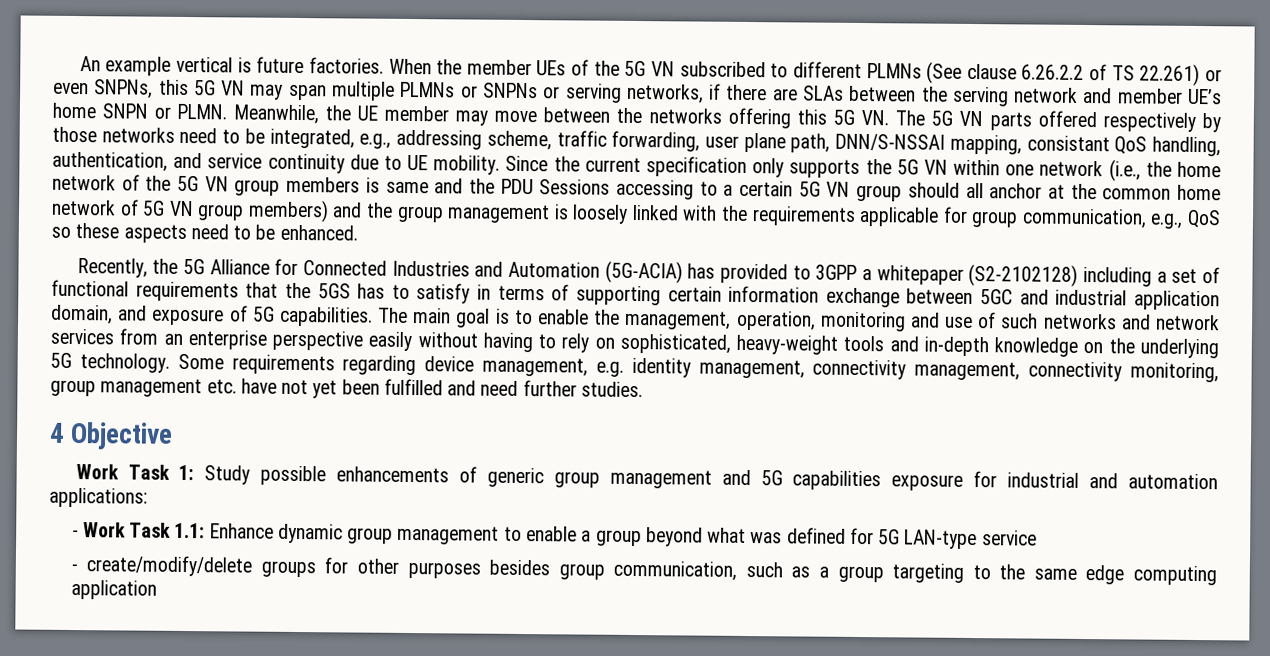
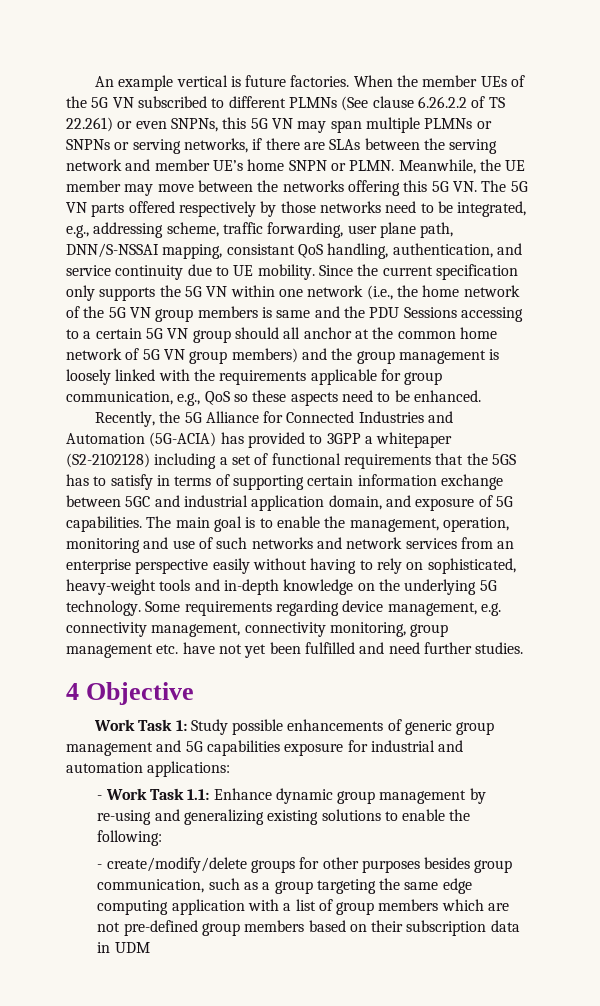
- Some requirements regarding device management, e.g. identity management, connectivity management, connectivity monitoring, group management etc. have not yet been fulfilled and need further studies.
+ Some requirements regarding device management, e.g. connectivity management, connectivity monitoring, group management etc. have not yet been fulfilled and need further studies.
- - Work Task 1.1: Enhance dynamic group management to enable a group beyond what was defined for 5G LAN-type service
+ - Work Task 1.1: Enhance dynamic group management by re-using and generalizing existing solutions to enable the following:
- - create/modify/delete groups for other purposes besides group communication, such as a group targeting to the same edge computing application
+ - create/modify/delete groups for other purposes besides group communication, such as a group targeting the same edge computing application with a list of group members which are not pre-defined group members based on their subscription data in UDM

